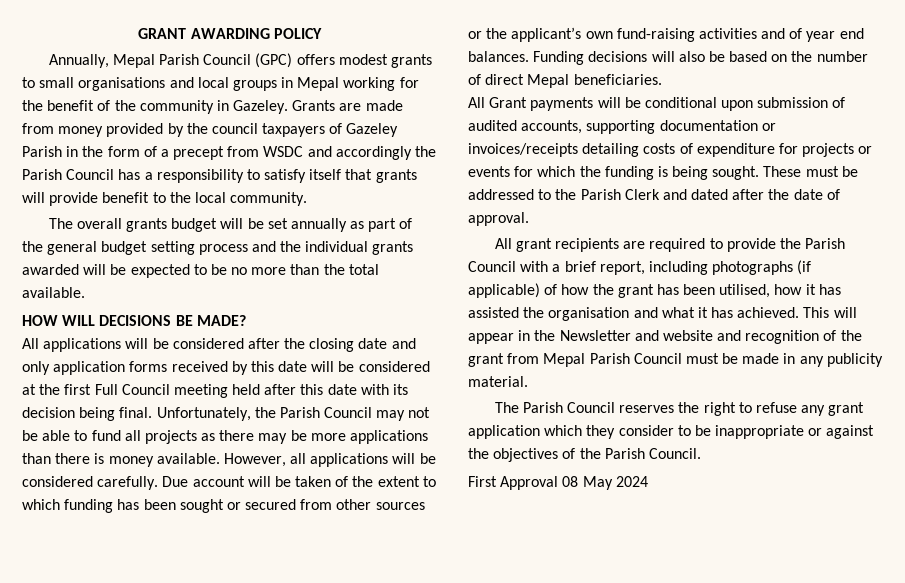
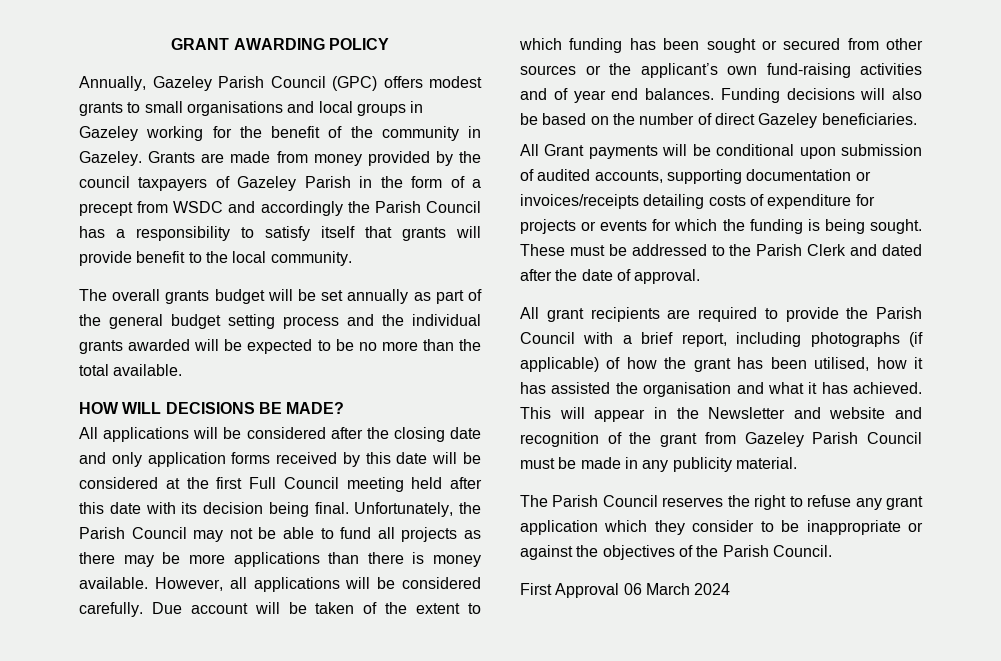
- Annually, Mepal Parish Council (GPC) offers modest grants to small organisations and local groups in Mepal working for the benefit of the community in Gazeley.
+ Annually, Gazeley Parish Council (GPC) offers modest grants to small organisations and local groups in Gazeley working for the benefit of the community in Gazeley.
- Funding decisions will also be based on the number of direct Mepal beneficiaries.
+ Funding decisions will also be based on the number of direct Gazeley beneficiaries.
- This will appear in the Newsletter and website and recognition of the grant from Mepal Parish Council must be made in any publicity material.
+ This will appear in the Newsletter and website and recognition of the grant from Gazeley Parish Council must be made in any publicity material.
- First Approval 08 May 2024
+ First Approval 06 March 2024

